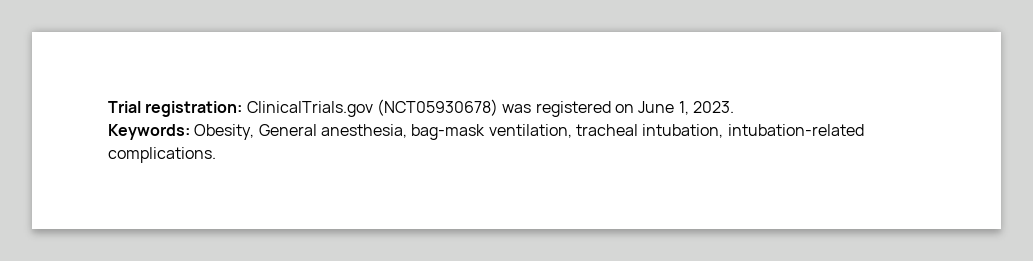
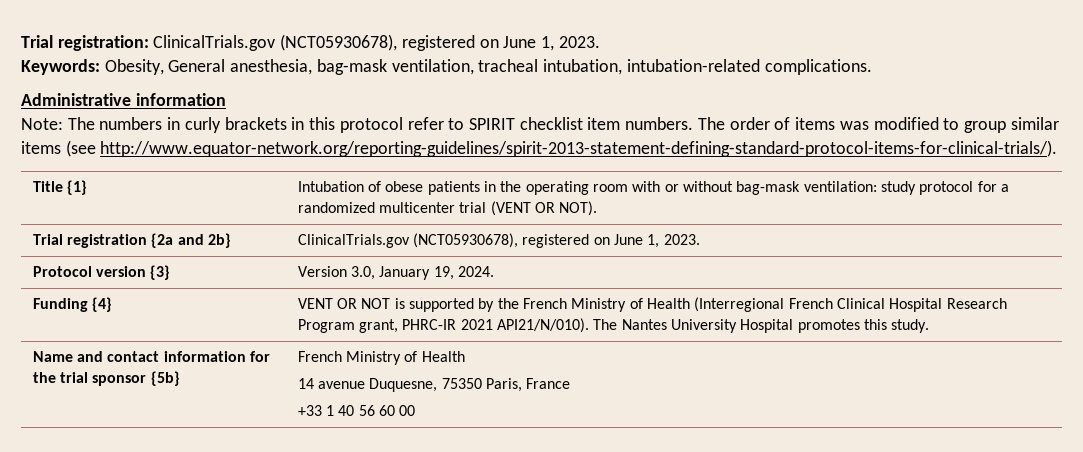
- Trial registration: ClinicalTrials.gov (NCT05930678) was registered on June 1, 2023.
+ Trial registration: ClinicalTrials.gov (NCT05930678), registered on June 1, 2023.
+ Administrative information
+ Note: The numbers in curly brackets in this protocol refer to SPIRIT checklist item numbers. The order of items was modified to group similar items (see http://www.equator-network.org/reporting-guidelines/spirit-2013-statement-defining-standard-protocol-items-for-clinical-trials/).
+ Title {1} | Intubation of obese patients in the operating room with or without bag-mask ventilation: study protocol for a randomized multicenter trial (VENT OR NOT).
+ Trial registration {2a and 2b} | ClinicalTrials.gov (NCT05930678), registered on June 1, 2023.
+ Protocol version {3} | Version 3.0, January 19, 2024.
+ Funding {4} | VENT OR NOT is supported by the French Ministry of Health (Interregional French Clinical Hospital Research Program grant, PHRC-IR 2021 API21/N/010). The Nantes University Hospital promotes this study.
+ Name and contact information for the trial sponsor {5b} | French Ministry of Health
+ 14 avenue Duquesne, 75350 Paris, France
+ +33 1 40 56 60 00

